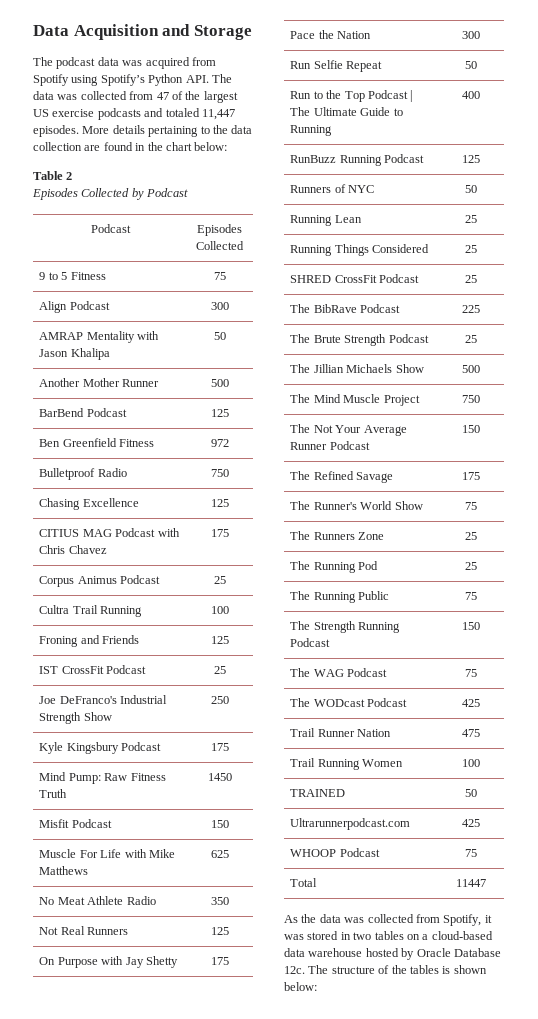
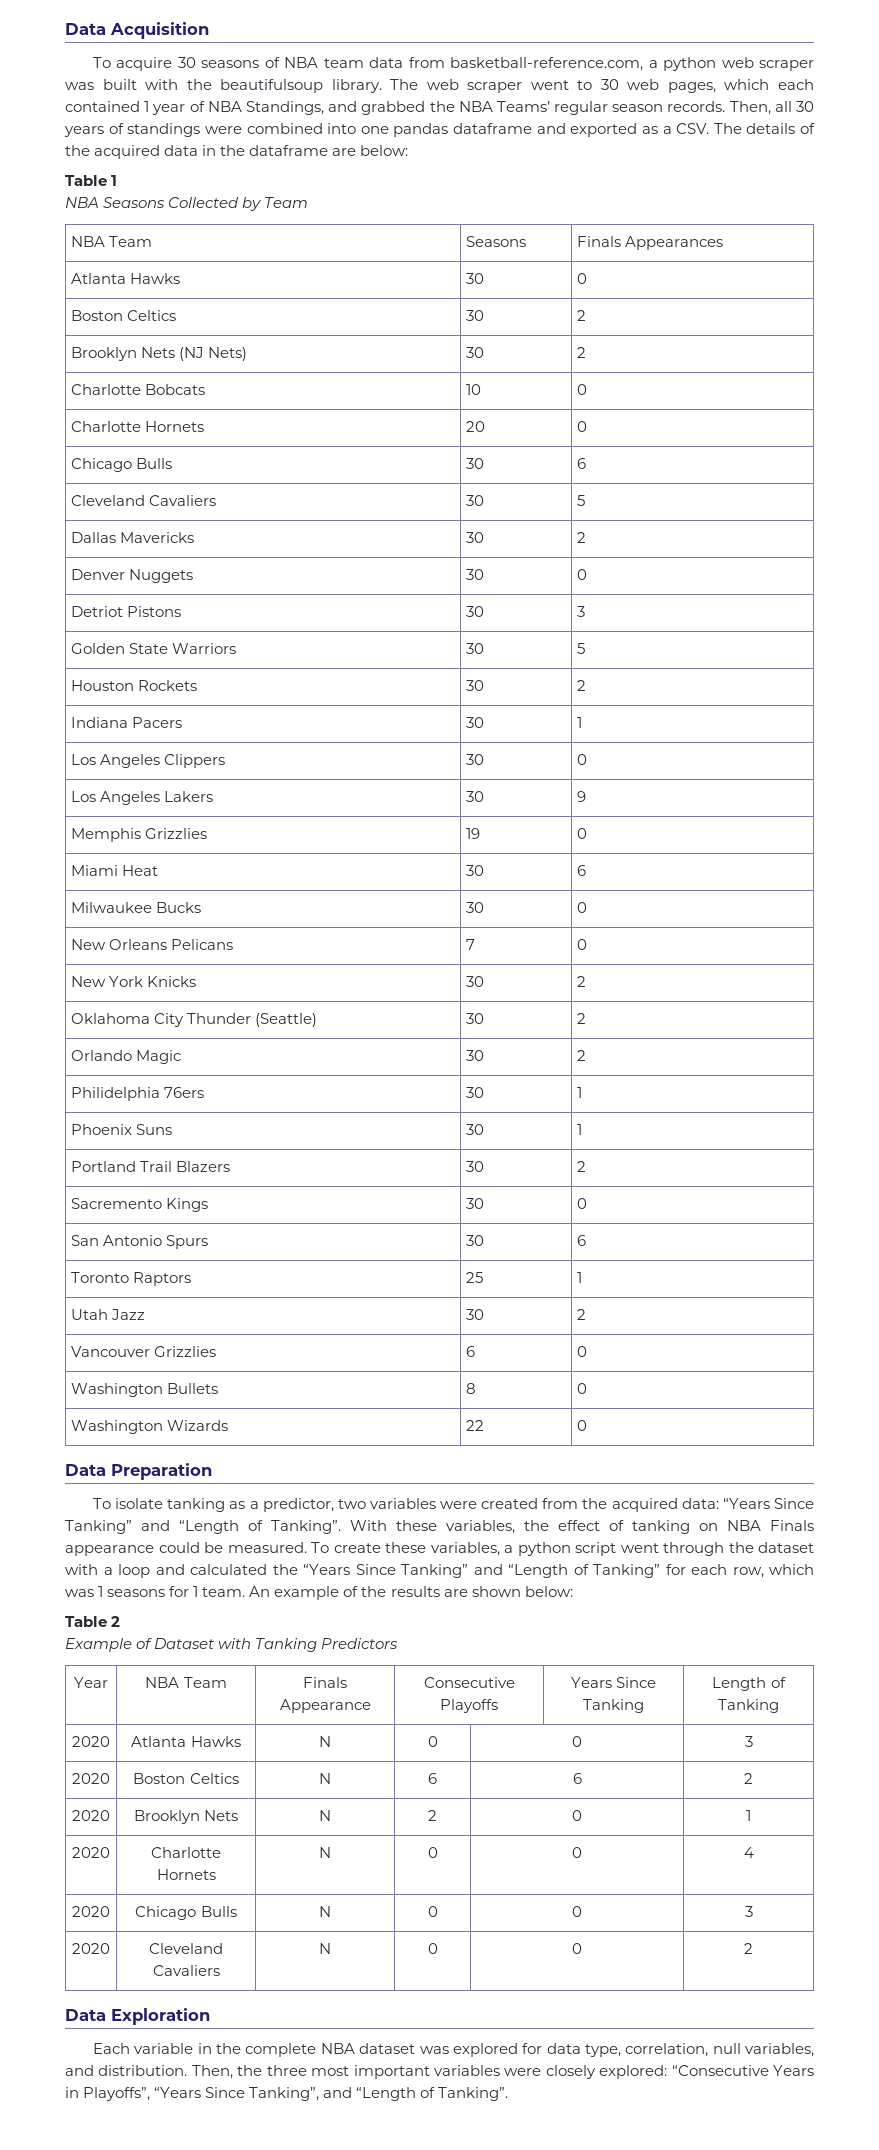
- Data Acquisition and Storage
- The podcast data was acquired from Spotify using Spotify’s Python API. The data was collected from 47 of the largest US exercise podcasts and totaled 11,447 episodes. More details pertaining to the data collection are found in the chart below:
+ Data Acquisition
+ To acquire 30 seasons of NBA team data from basketball-reference.com, a python web scraper was built with the beautifulsoup library. The web scraper went to 30 web pages, which each contained 1 year of NBA Standings, and grabbed the NBA Teams’ regular season records. Then, all 30 years of standings were combined into one pandas dataframe and exported as a CSV. The details of the acquired data in the dataframe are below:
+ Table 1
+ NBA Seasons Collected by Team
+ NBA Team | Seasons | Finals Appearances
+ Atlanta Hawks | 30 | 0
+ Boston Celtics | 30 | 2
+ Brooklyn Nets (NJ Nets) | 30 | 2
+ Charlotte Bobcats | 10 | 0
+ Charlotte Hornets | 20 | 0
+ Chicago Bulls | 30 | 6
+ Cleveland Cavaliers | 30 | 5
+ Dallas Mavericks | 30 | 2
+ Denver Nuggets | 30 | 0
+ Detriot Pistons | 30 | 3
+ Golden State Warriors | 30 | 5
+ Houston Rockets | 30 | 2
+ Indiana Pacers | 30 | 1
+ Los Angeles Clippers | 30 | 0
+ Los Angeles Lakers | 30 | 9
+ Memphis Grizzlies | 19 | 0
+ Miami Heat | 30 | 6
+ Milwaukee Bucks | 30 | 0
+ New Orleans Pelicans | 7 | 0
+ New York Knicks | 30 | 2
+ Oklahoma City Thunder (Seattle) | 30 | 2
+ Orlando Magic | 30 | 2
+ Philidelphia 76ers | 30 | 1
+ Phoenix Suns | 30 | 1
+ Portland Trail Blazers | 30 | 2
+ Sacremento Kings | 30 | 0
+ San Antonio Spurs | 30 | 6
+ Toronto Raptors | 25 | 1
+ Utah Jazz | 30 | 2
+ Vancouver Grizzlies | 6 | 0
+ Washington Bullets | 8 | 0
+ Washington Wizards | 22 | 0
+ Data Preparation
+ To isolate tanking as a predictor, two variables were created from the acquired data: “Years Since Tanking” and “Length of Tanking”. With these variables, the effect of tanking on NBA Finals appearance could be measured. To create these variables, a python script went through the dataset with a loop and calculated the “Years Since Tanking” and “Length of Tanking” for each row, which was 1 seasons for 1 team. An example of the results are shown below:
  Table 2
- Episodes Collected by Podcast
- Podcast | Episodes Collected
- 9 to 5 Fitness | 75
- Align Podcast | 300
- AMRAP Mentality with Jason Khalipa | 50
- Another Mother Runner | 500
- BarBend Podcast | 125
- Ben Greenfield Fitness | 972
- Bulletproof Radio | 750
- Chasing Excellence | 125
- CITIUS MAG Podcast with Chris Chavez | 175
- Corpus Animus Podcast | 25
- Cultra Trail Running | 100
- Froning and Friends | 125
- IST CrossFit Podcast | 25
- Joe DeFranco's Industrial Strength Show | 250
- Kyle Kingsbury Podcast | 175
- Mind Pump: Raw Fitness Truth | 1450
- Misfit Podcast | 150
- Muscle For Life with Mike Matthews | 625
- No Meat Athlete Radio | 350
- Not Real Runners | 125
- On Purpose with Jay Shetty | 175
- Pace the Nation | 300
- Run Selfie Repeat | 50
- Run to the Top Podcast | The Ultimate Guide to Running | 400
- RunBuzz Running Podcast | 125
- Runners of NYC | 50
- Running Lean | 25
- Running Things Considered | 25
- SHRED CrossFit Podcast | 25
- The BibRave Podcast | 225
- The Brute Strength Podcast | 25
- The Jillian Michaels Show | 500
- The Mind Muscle Project | 750
- The Not Your Average Runner Podcast | 150
- The Refined Savage | 175
- The Runner's World Show | 75
- The Runners Zone | 25
- The Running Pod | 25
- The Running Public | 75
- The Strength Running Podcast | 150
- The WAG Podcast | 75
- The WODcast Podcast | 425
- Trail Runner Nation | 475
- Trail Running Women | 100
- TRAINED | 50
- Ultrarunnerpodcast.com | 425
- WHOOP Podcast | 75
- Total | 11447
- As the data was collected from Spotify, it was stored in two tables on a cloud-based data warehouse hosted by Oracle Database 12c. The structure of the tables is shown below:
+ Example of Dataset with Tanking Predictors
+ Year | NBA Team | Finals Appearance | Consecutive Playoffs | Years Since Tanking | Length of Tanking
+ 2020 | Atlanta Hawks | N | 0 | 0 | 3
+ 2020 | Boston Celtics | N | 6 | 6 | 2
+ 2020 | Brooklyn Nets | N | 2 | 0 | 1
+ 2020 | Charlotte Hornets | N | 0 | 0 | 4
+ 2020 | Chicago Bulls | N | 0 | 0 | 3
+ 2020 | Cleveland Cavaliers | N | 0 | 0 | 2
+ Data Exploration
+ Each variable in the complete NBA dataset was explored for data type, correlation, null variables, and distribution. Then, the three most important variables were closely explored: “Consecutive Years in Playoffs”, “Years Since Tanking”, and “Length of Tanking”.

